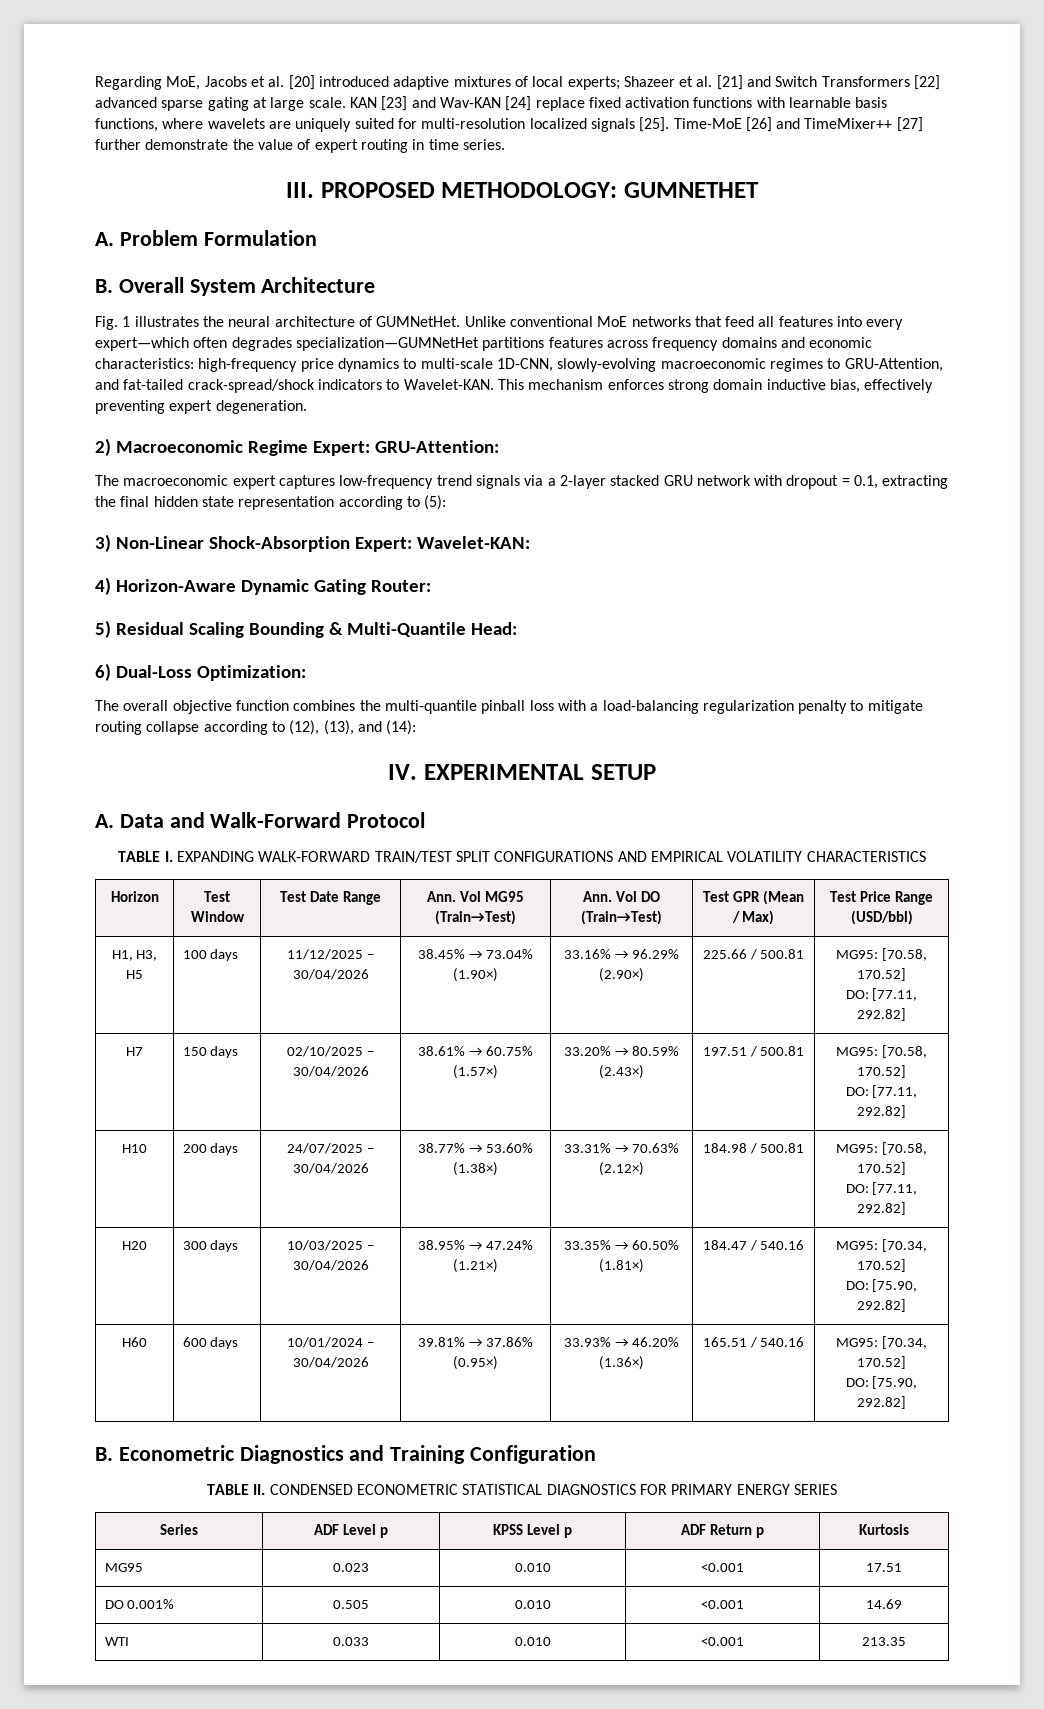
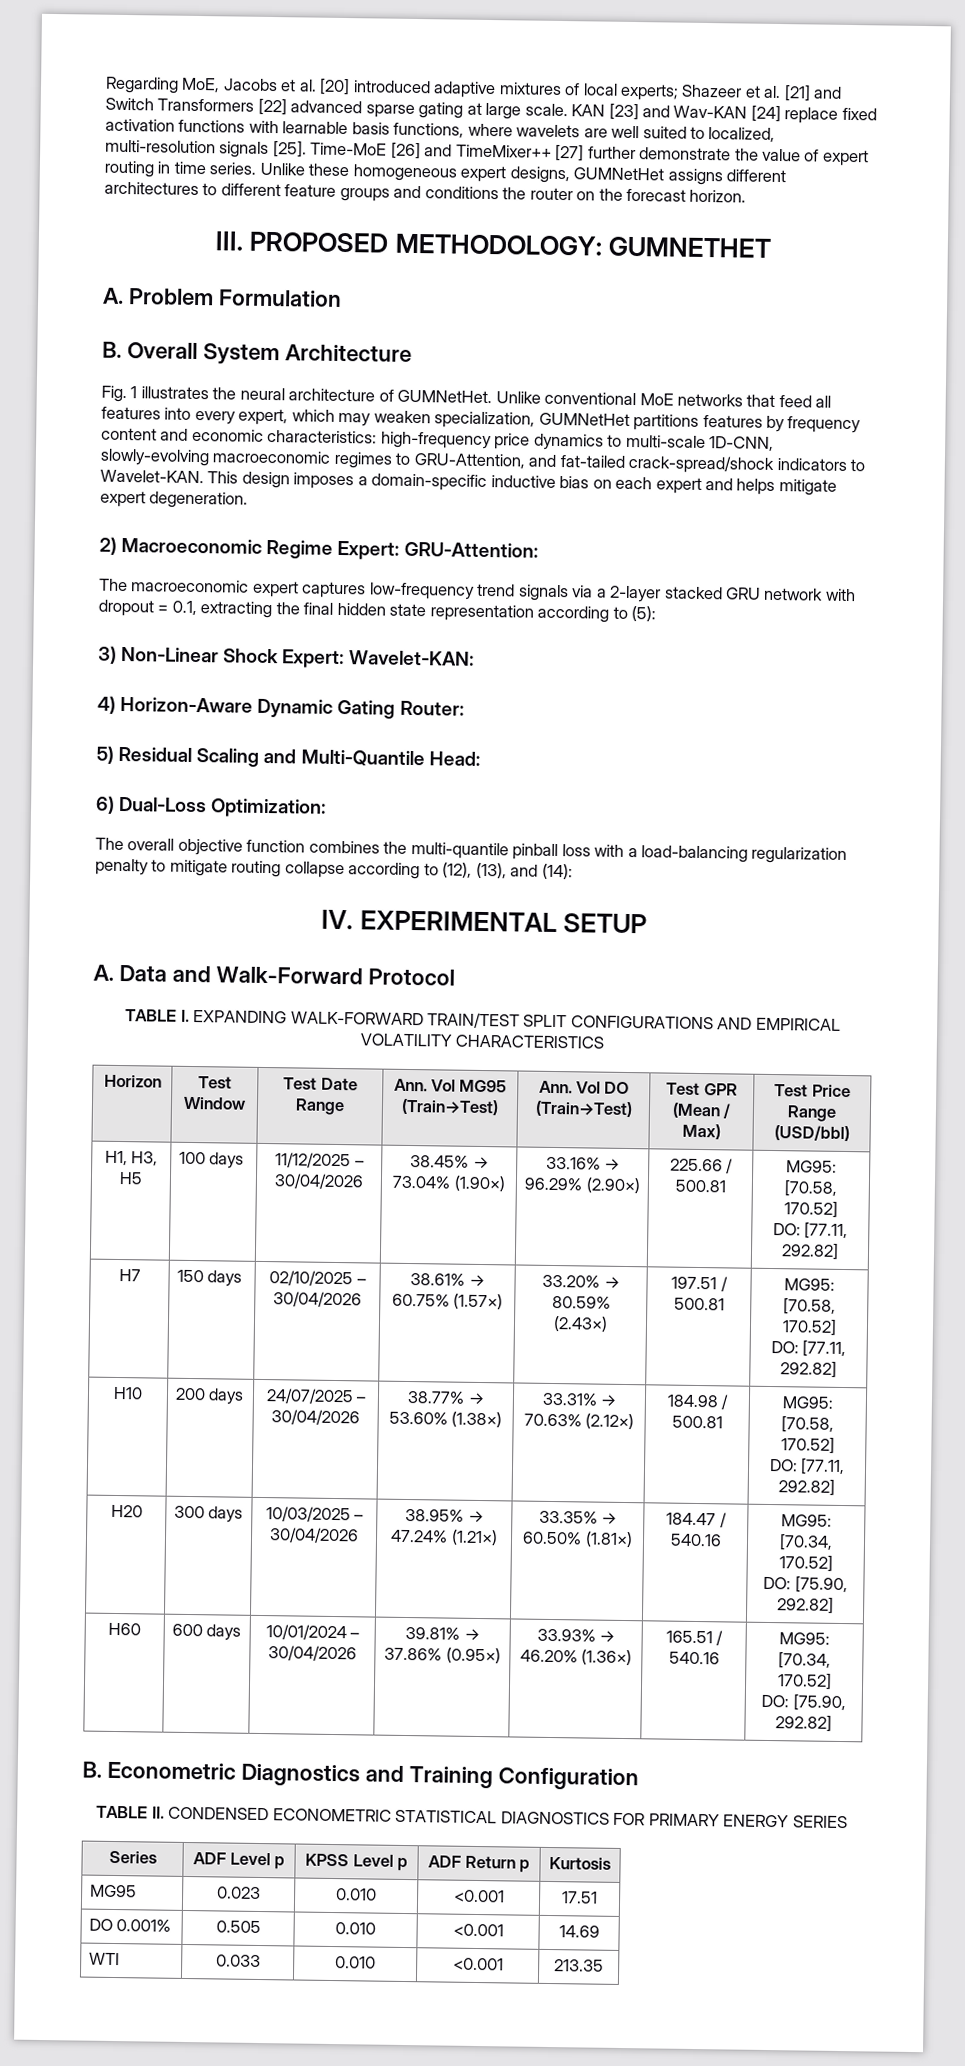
- KAN [23] and Wav-KAN [24] replace fixed activation functions with learnable basis functions, where wavelets are uniquely suited for multi-resolution localized signals [25].
+ KAN [23] and Wav-KAN [24] replace fixed activation functions with learnable basis functions, where wavelets are well suited to localized, multi-resolution signals [25].
+ Unlike these homogeneous expert designs, GUMNetHet assigns different architectures to different feature groups and conditions the router on the forecast horizon.
- Unlike conventional MoE networks that feed all features into every expert—which often degrades specialization—GUMNetHet partitions features across frequency domains and economic characteristics: high-frequency price dynamics to multi-scale 1D-CNN, slowly-evolving macroeconomic regimes to GRU-Attention, and fat-tailed crack-spread/shock indicators to Wavelet-KAN.
+ Unlike conventional MoE networks that feed all features into every expert, which may weaken specialization, GUMNetHet partitions features by frequency content and economic characteristics: high-frequency price dynamics to multi-scale 1D-CNN, slowly-evolving macroeconomic regimes to GRU-Attention, and fat-tailed crack-spread/shock indicators to Wavelet-KAN.
- This mechanism enforces strong domain inductive bias, effectively preventing expert degeneration.
+ This design imposes a domain-specific inductive bias on each expert and helps mitigate expert degeneration.
- 3) Non-Linear Shock-Absorption Expert: Wavelet-KAN:
+ 3) Non-Linear Shock Expert: Wavelet-KAN:
- 5) Residual Scaling Bounding & Multi-Quantile Head:
+ 5) Residual Scaling and Multi-Quantile Head:

